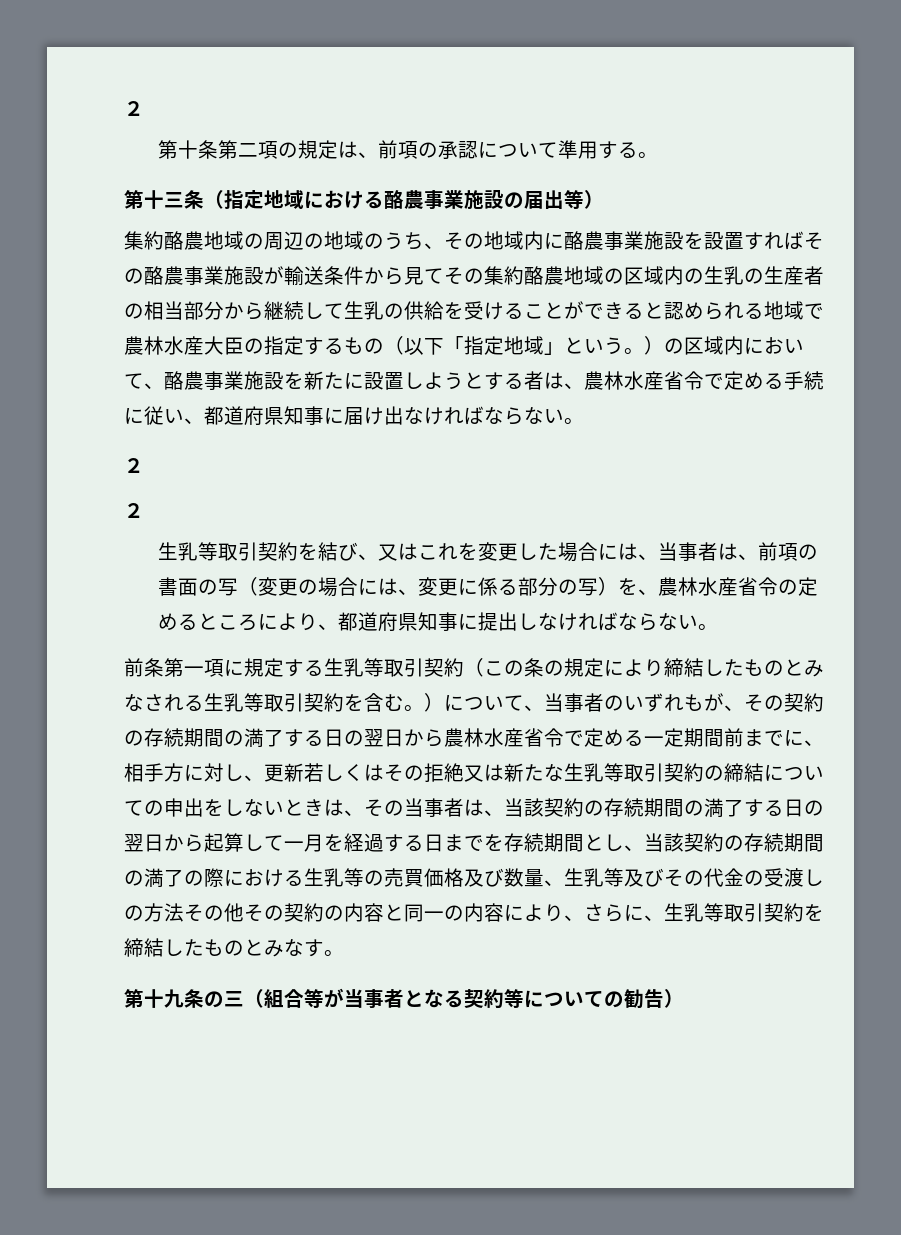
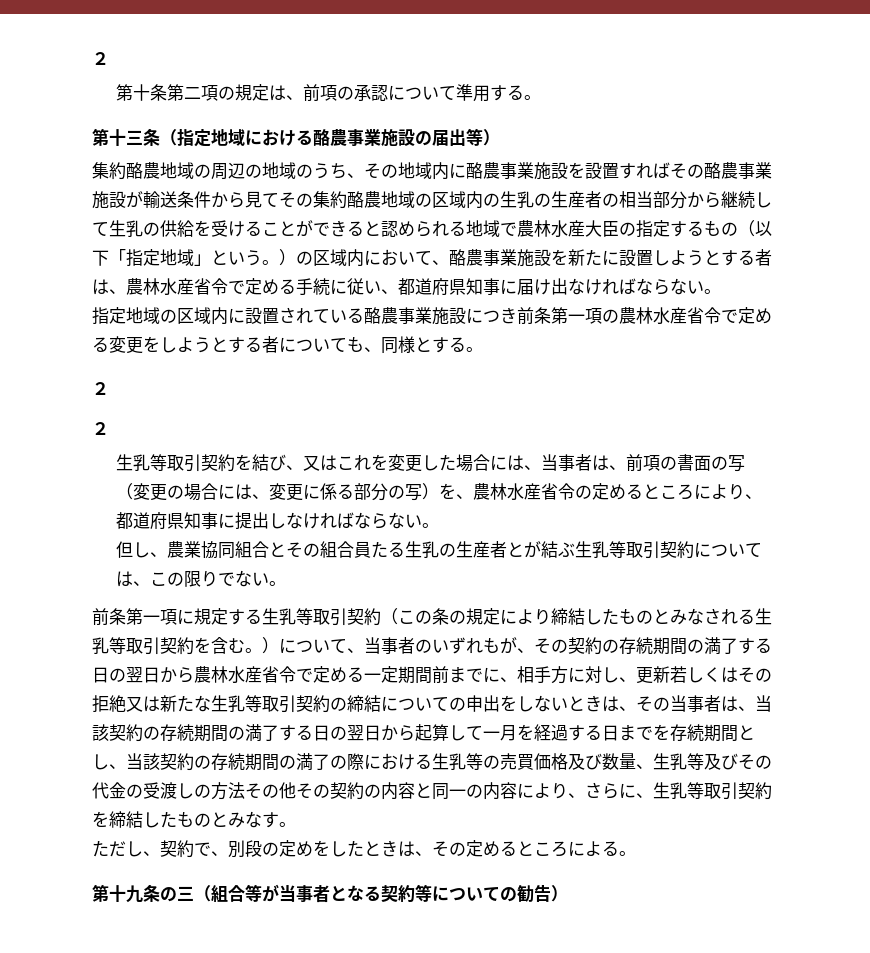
+ 指定地域の区域内に設置されている酪農事業施設につき前条第一項の農林水産省令で定める変更をしようとする者についても、同様とする。
+ 但し、農業協同組合とその組合員たる生乳の生産者とが結ぶ生乳等取引契約については、この限りでない。
+ ただし、契約で、別段の定めをしたときは、その定めるところによる。

